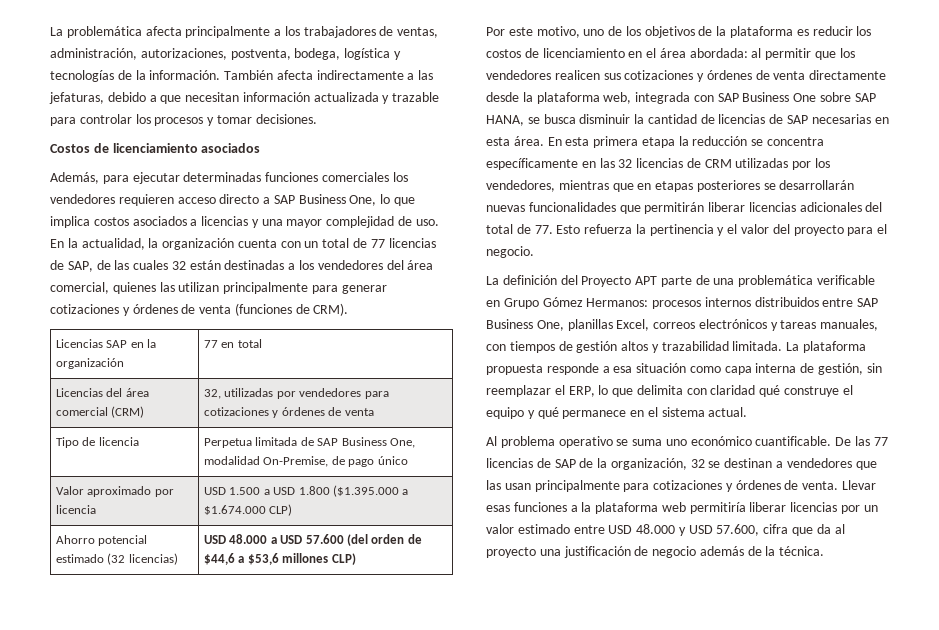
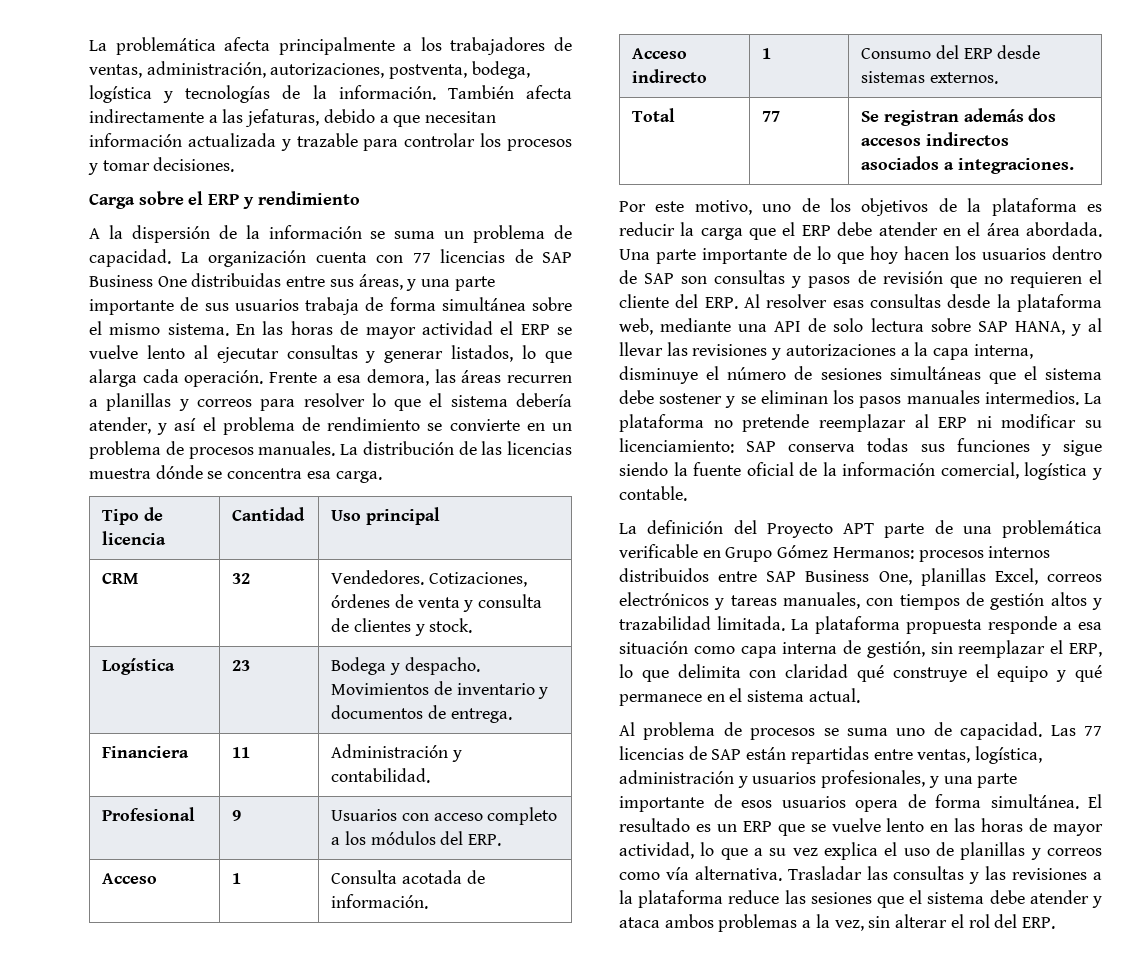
- Costos de licenciamiento asociados
- Además, para ejecutar determinadas funciones comerciales los vendedores requieren acceso directo a SAP Business One, lo que implica costos asociados a licencias y una mayor complejidad de uso. En la actualidad, la organización cuenta con un total de 77 licencias de SAP, de las cuales 32 están destinadas a los vendedores del área comercial, quienes las utilizan principalmente para generar cotizaciones y órdenes de venta (funciones de CRM).
- Licencias SAP en la organización | 77 en total
- Licencias del área comercial (CRM) | 32, utilizadas por vendedores para cotizaciones y órdenes de venta
- Tipo de licencia | Perpetua limitada de SAP Business One, modalidad On-Premise, de pago único
- Valor aproximado por licencia | USD 1.500 a USD 1.800 ($1.395.000 a $1.674.000 CLP)
- Ahorro potencial estimado (32 licencias) | USD 48.000 a USD 57.600 (del orden de $44,6 a $53,6 millones CLP)
+ Carga sobre el ERP y rendimiento
+ A la dispersión de la información se suma un problema de capacidad. La organización cuenta con 77 licencias de SAP Business One distribuidas entre sus áreas, y una parte importante de sus usuarios trabaja de forma simultánea sobre el mismo sistema. En las horas de mayor actividad el ERP se vuelve lento al ejecutar consultas y generar listados, lo que alarga cada operación. Frente a esa demora, las áreas recurren a planillas y correos para resolver lo que el sistema debería atender, y así el problema de rendimiento se convierte en un problema de procesos manuales. La distribución de las licencias muestra dónde se concentra esa carga.
+ Tipo de licencia | Cantidad | Uso principal
+ CRM | 32 | Vendedores. Cotizaciones, órdenes de venta y consulta de clientes y stock.
+ Logística | 23 | Bodega y despacho. Movimientos de inventario y documentos de entrega.
+ Financiera | 11 | Administración y contabilidad.
+ Profesional | 9 | Usuarios con acceso completo a los módulos del ERP.
+ Acceso | 1 | Consulta acotada de información.
+ Acceso indirecto | 1 | Consumo del ERP desde sistemas externos.
+ Total | 77 | Se registran además dos accesos indirectos asociados a integraciones.
- Por este motivo, uno de los objetivos de la plataforma es reducir los costos de licenciamiento en el área abordada: al permitir que los vendedores realicen sus cotizaciones y órdenes de venta directamente desde la plataforma web, integrada con SAP Business One sobre SAP HANA, se busca disminuir la cantidad de licencias de SAP necesarias en esta área. En esta primera etapa la reducción se concentra específicamente en las 32 licencias de CRM utilizadas por los vendedores, mientras que en etapas posteriores se desarrollarán nuevas funcionalidades que permitirán liberar licencias adicionales del total de 77. Esto refuerza la pertinencia y el valor del proyecto para el negocio.
+ Por este motivo, uno de los objetivos de la plataforma es reducir la carga que el ERP debe atender en el área abordada. Una parte importante de lo que hoy hacen los usuarios dentro de SAP son consultas y pasos de revisión que no requieren el cliente del ERP. Al resolver esas consultas desde la plataforma web, mediante una API de solo lectura sobre SAP HANA, y al llevar las revisiones y autorizaciones a la capa interna, disminuye el número de sesiones simultáneas que el sistema debe sostener y se eliminan los pasos manuales intermedios. La plataforma no pretende reemplazar al ERP ni modificar su licenciamiento: SAP conserva todas sus funciones y sigue siendo la fuente oficial de la información comercial, logística y contable.
- Al problema operativo se suma uno económico cuantificable. De las 77 licencias de SAP de la organización, 32 se destinan a vendedores que las usan principalmente para cotizaciones y órdenes de venta. Llevar esas funciones a la plataforma web permitiría liberar licencias por un valor estimado entre USD 48.000 y USD 57.600, cifra que da al proyecto una justificación de negocio además de la técnica.
+ Al problema de procesos se suma uno de capacidad. Las 77 licencias de SAP están repartidas entre ventas, logística, administración y usuarios profesionales, y una parte importante de esos usuarios opera de forma simultánea. El resultado es un ERP que se vuelve lento en las horas de mayor actividad, lo que a su vez explica el uso de planillas y correos como vía alternativa. Trasladar las consultas y las revisiones a la plataforma reduce las sesiones que el sistema debe atender y ataca ambos problemas a la vez, sin alterar el rol del ERP.

